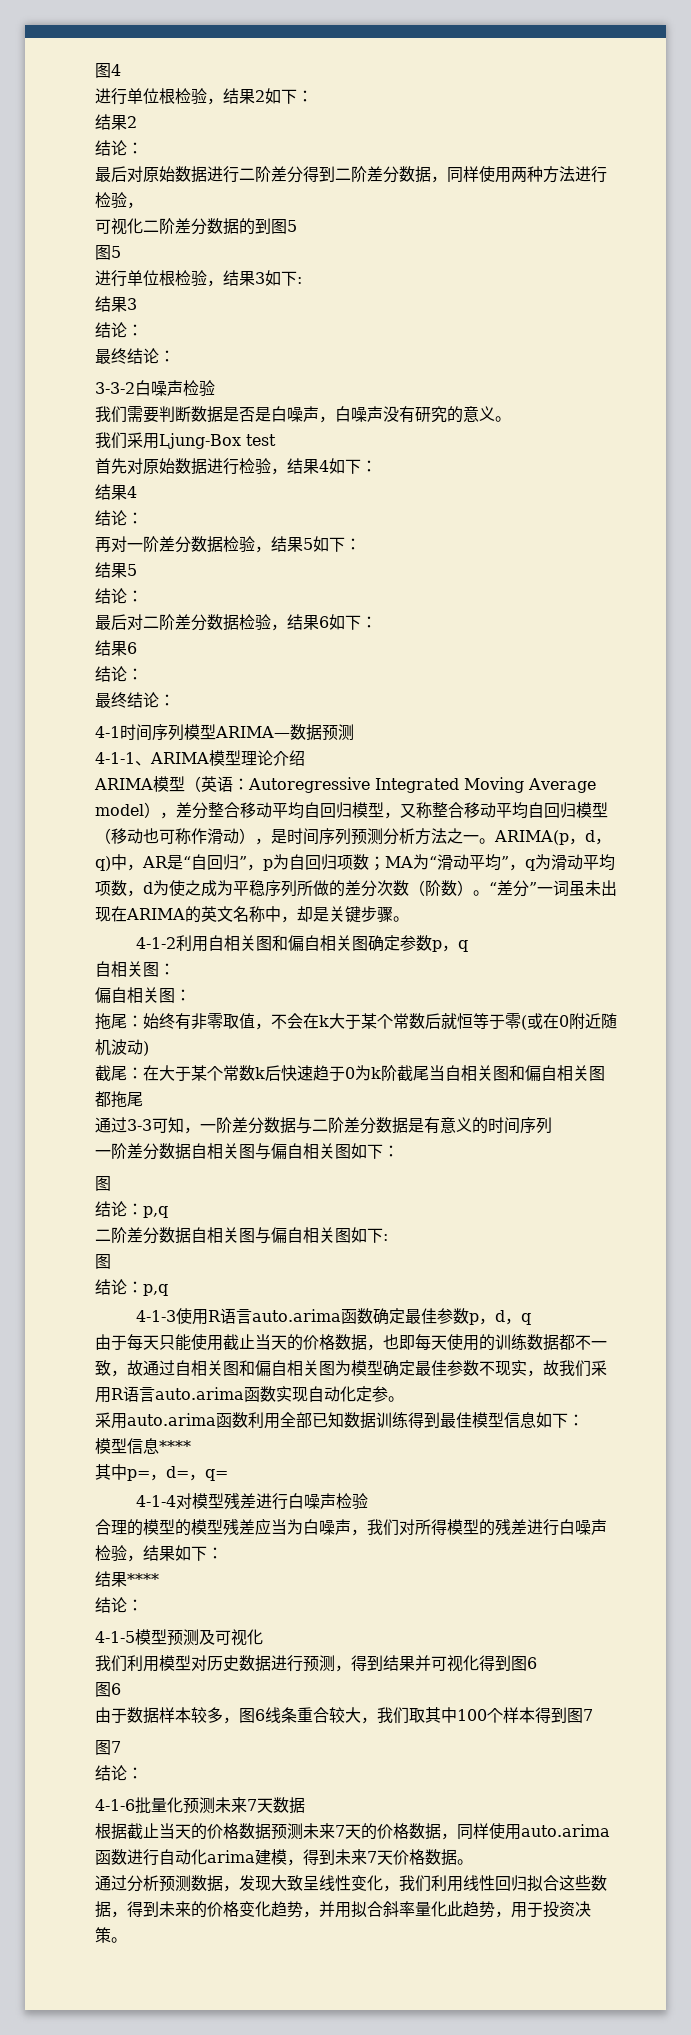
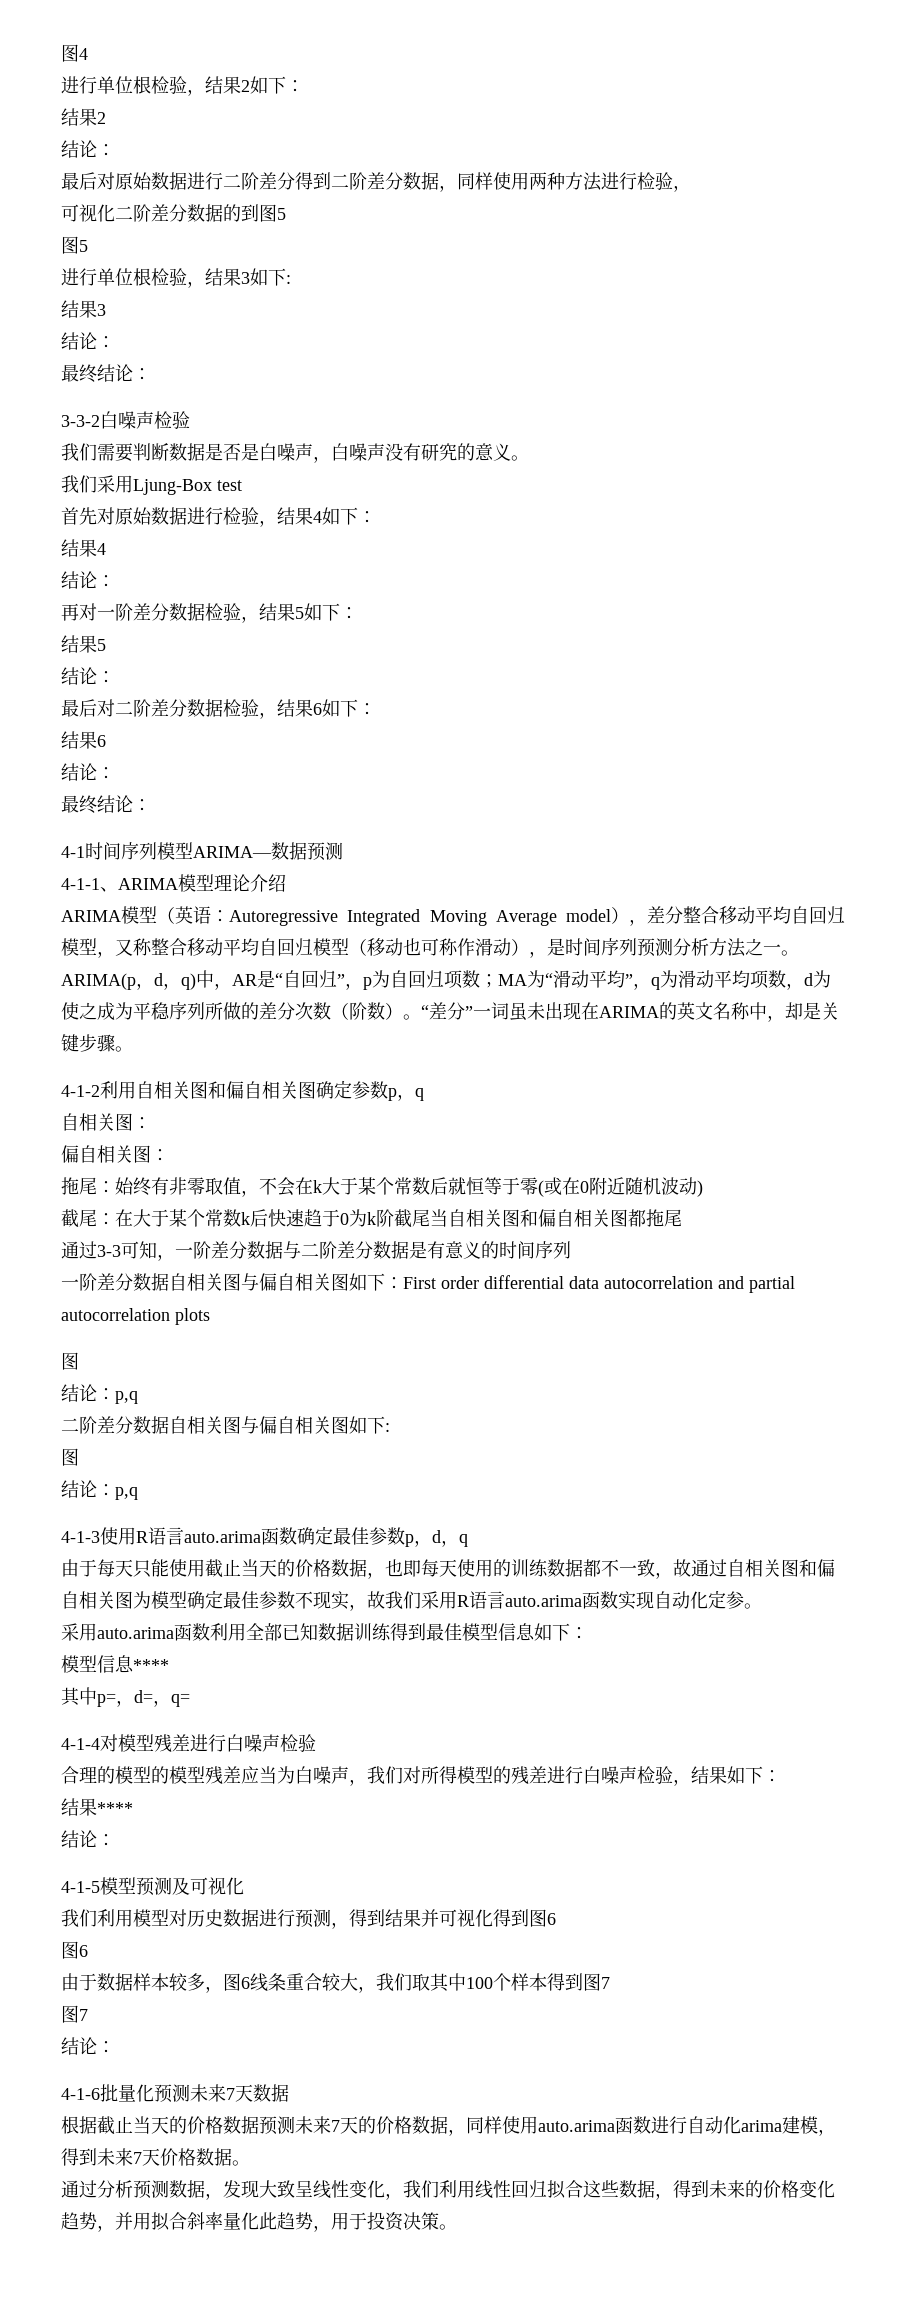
- 一阶差分数据自相关图与偏自相关图如下：
+ 一阶差分数据自相关图与偏自相关图如下：First order differential data autocorrelation and partial autocorrelation plots

